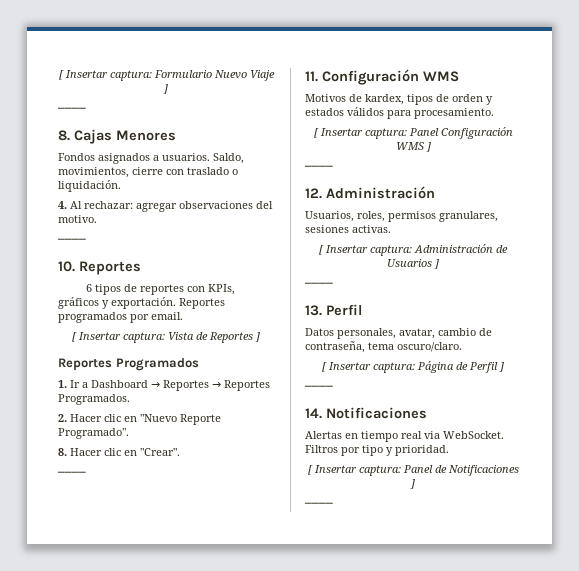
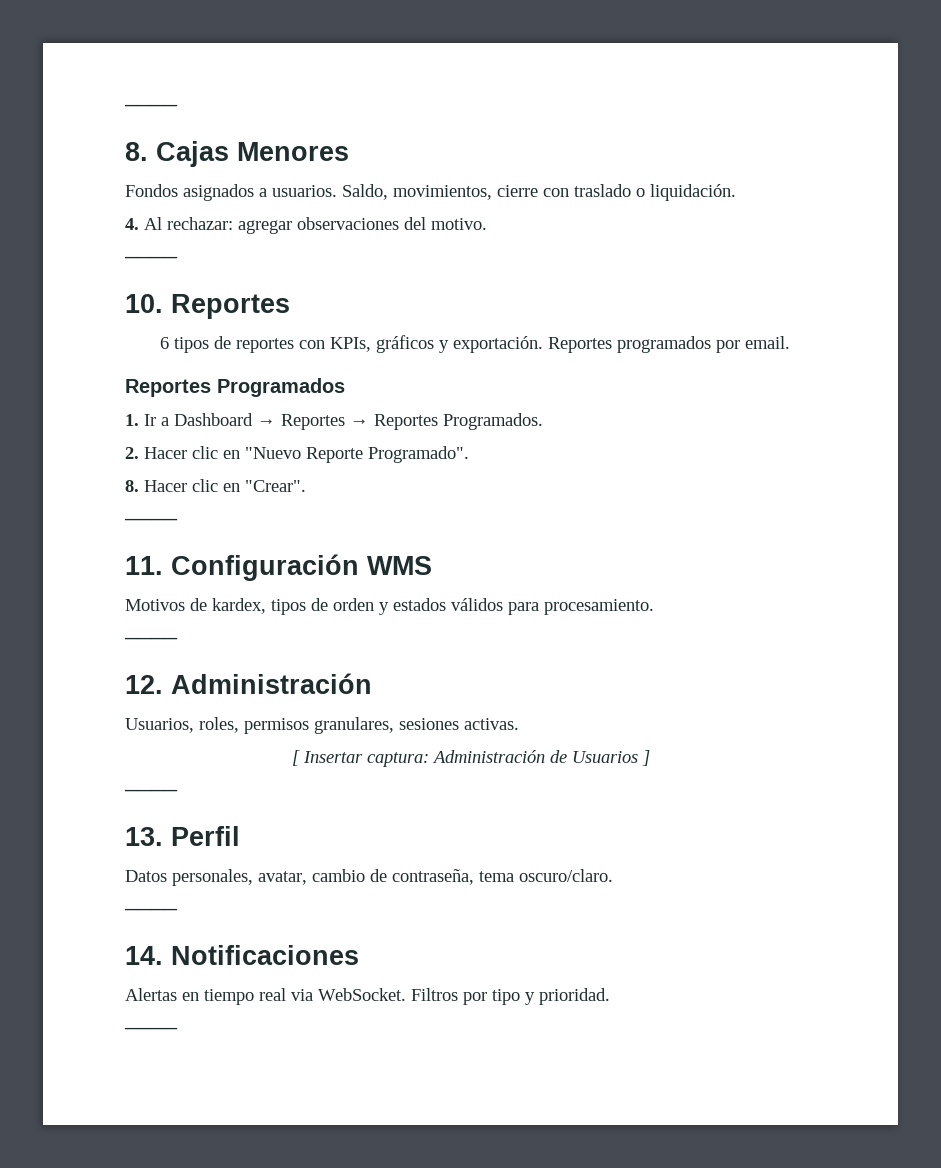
- [ Insertar captura: Formulario Nuevo Viaje ]
- [ Insertar captura: Vista de Reportes ]
- [ Insertar captura: Panel Configuración WMS ]
- [ Insertar captura: Página de Perfil ]
- [ Insertar captura: Panel de Notificaciones ]

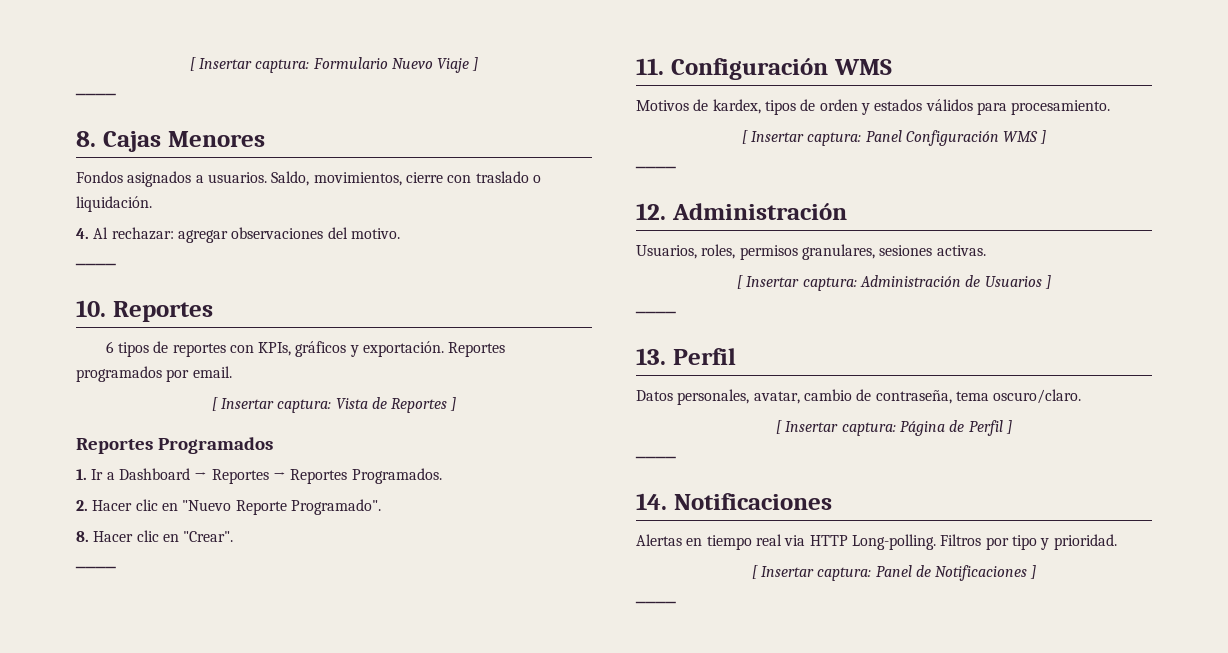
+ [ Insertar captura: Formulario Nuevo Viaje ]
+ [ Insertar captura: Vista de Reportes ]
+ [ Insertar captura: Panel Configuración WMS ]
+ [ Insertar captura: Página de Perfil ]
- Alertas en tiempo real via WebSocket.
+ Alertas en tiempo real via HTTP Long-polling.
+ [ Insertar captura: Panel de Notificaciones ]

